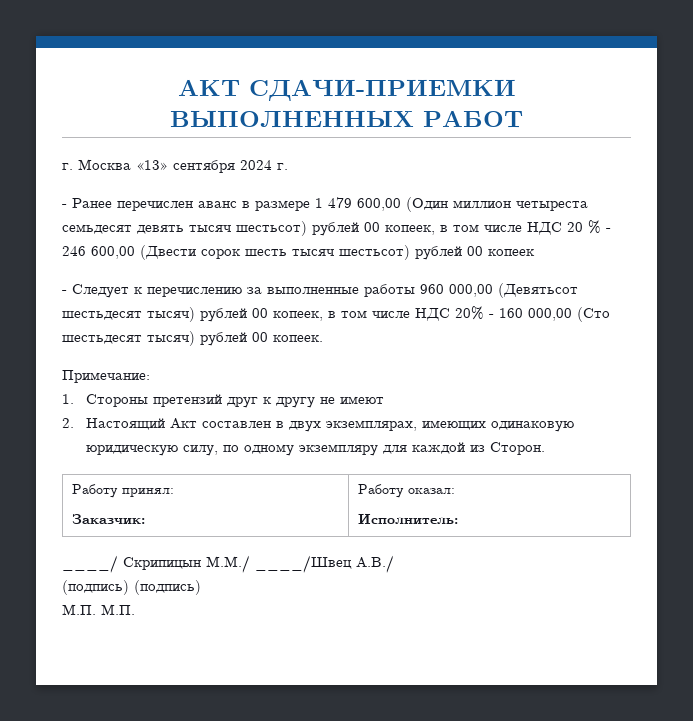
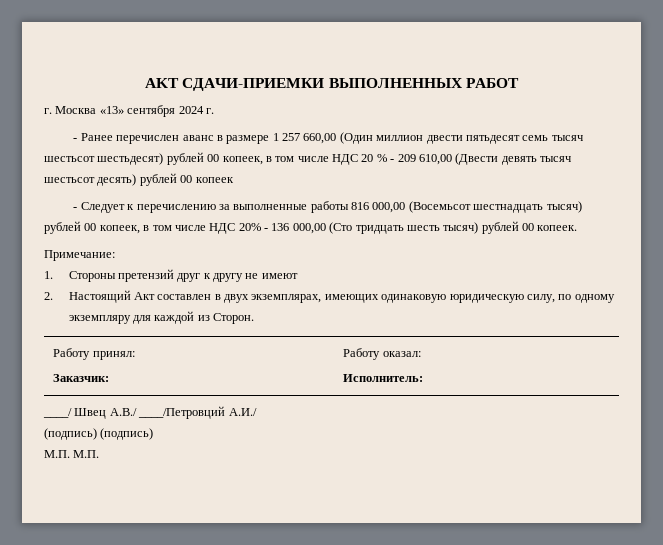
- - Ранее перечислен аванс в размере 1 479 600,00 (Один миллион четыреста семьдесят девять тысяч шестьсот) рублей 00 копеек, в том числе НДС 20 % - 246 600,00 (Двести сорок шесть тысяч шестьсот) рублей 00 копеек
+ - Ранее перечислен аванс в размере 1 257 660,00 (Один миллион двести пятьдесят семь тысяч шестьсот шестьдесят) рублей 00 копеек, в том числе НДС 20 % - 209 610,00 (Двести девять тысяч шестьсот десять) рублей 00 копеек
- - Следует к перечислению за выполненные работы 960 000,00 (Девятьсот шестьдесят тысяч) рублей 00 копеек, в том числе НДС 20% - 160 000,00 (Сто шестьдесят тысяч) рублей 00 копеек.
+ - Следует к перечислению за выполненные работы 816 000,00 (Восемьсот шестнадцать тысяч) рублей 00 копеек, в том числе НДС 20% - 136 000,00 (Сто тридцать шесть тысяч) рублей 00 копеек.
- ____/ Скрипицын М.М./ ____/Швец А.В./
+ ____/ Швец А.В./ ____/Петровций А.И./

